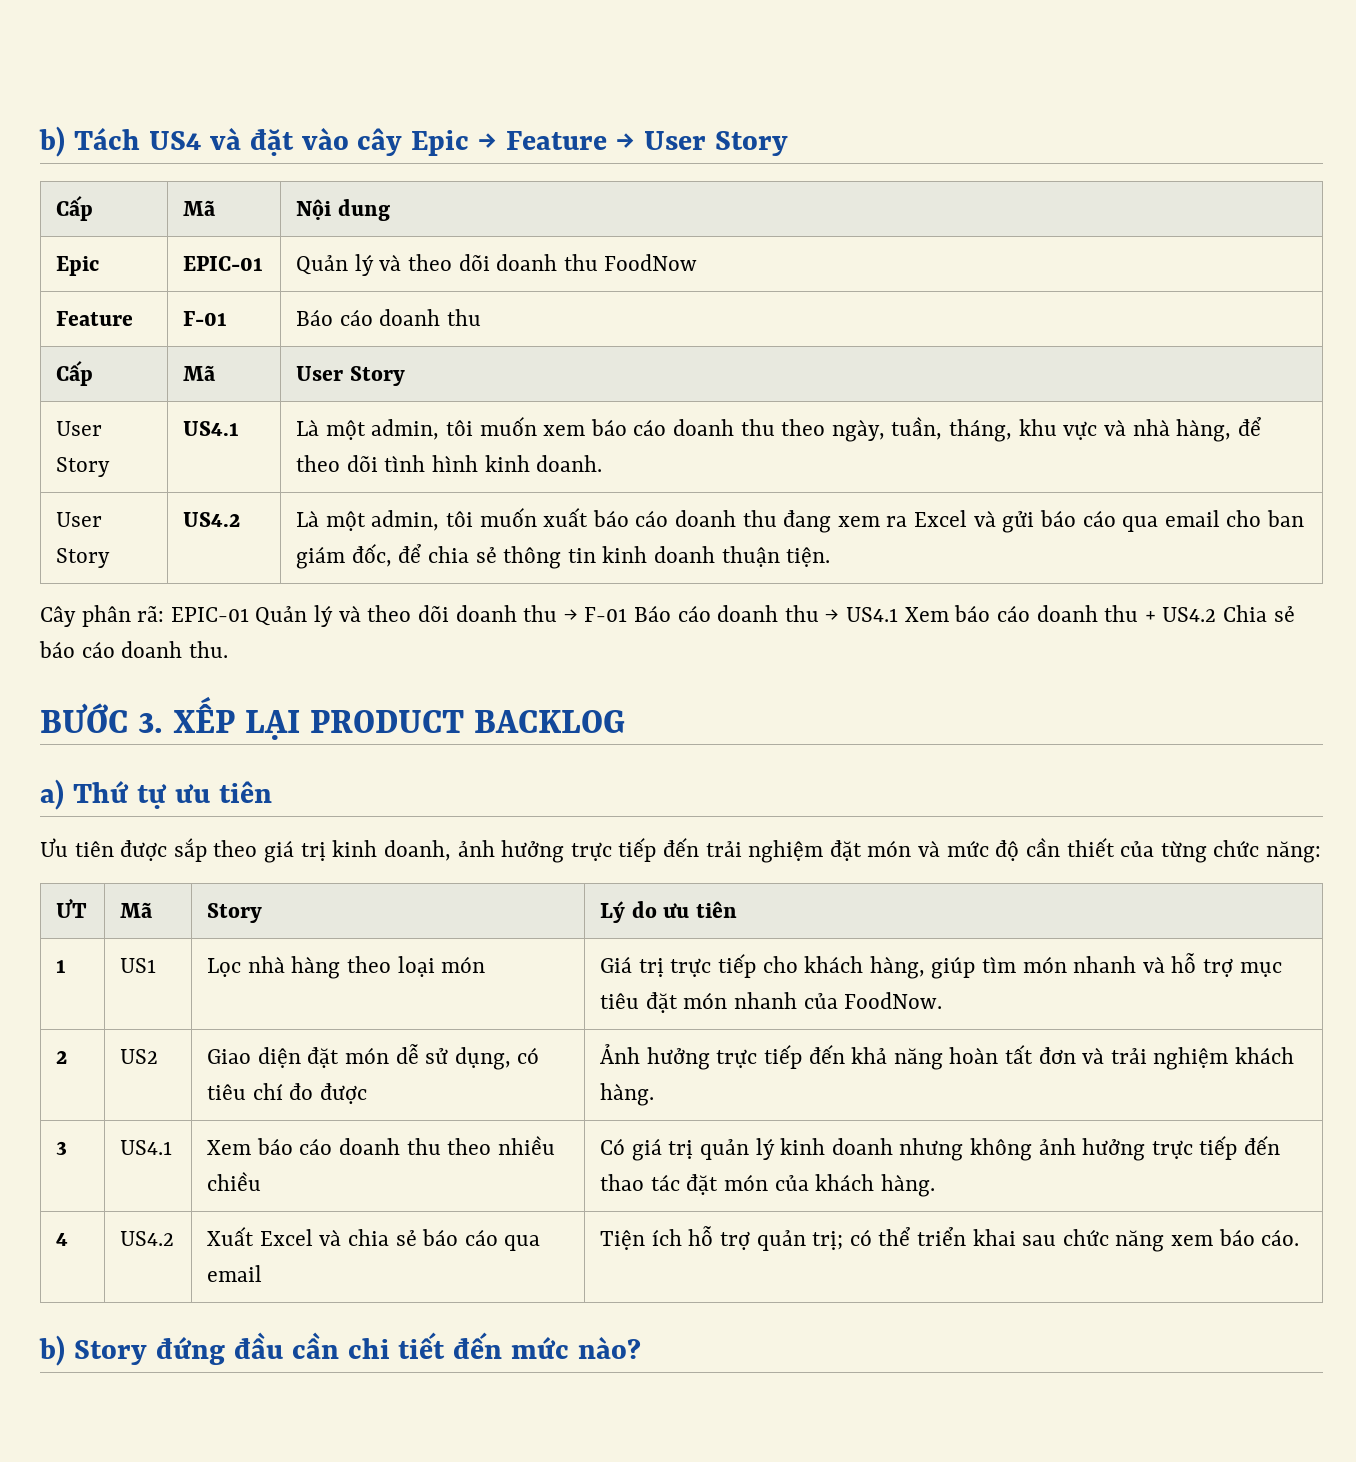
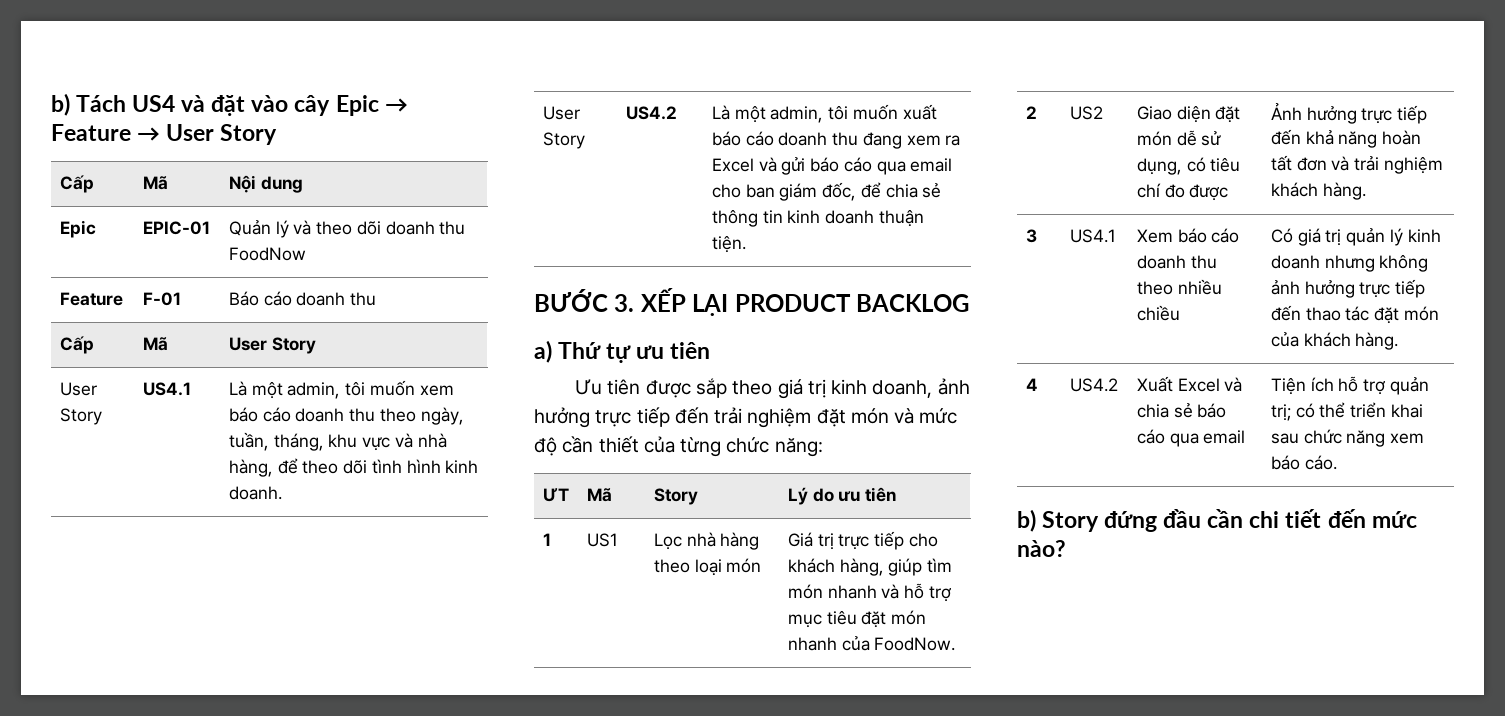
- Cây phân rã: EPIC-01 Quản lý và theo dõi doanh thu → F-01 Báo cáo doanh thu → US4.1 Xem báo cáo doanh thu + US4.2 Chia sẻ báo cáo doanh thu.

